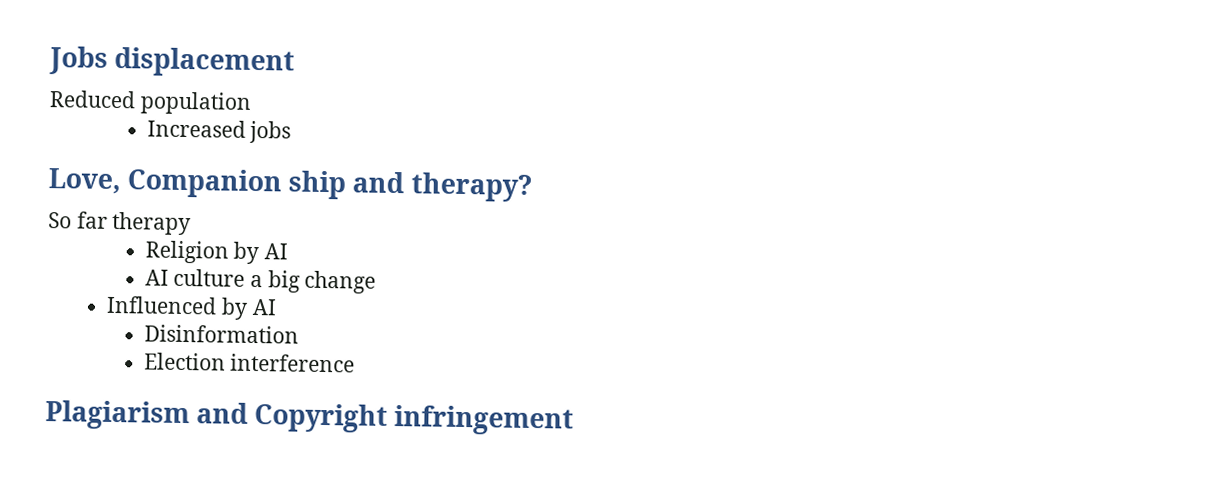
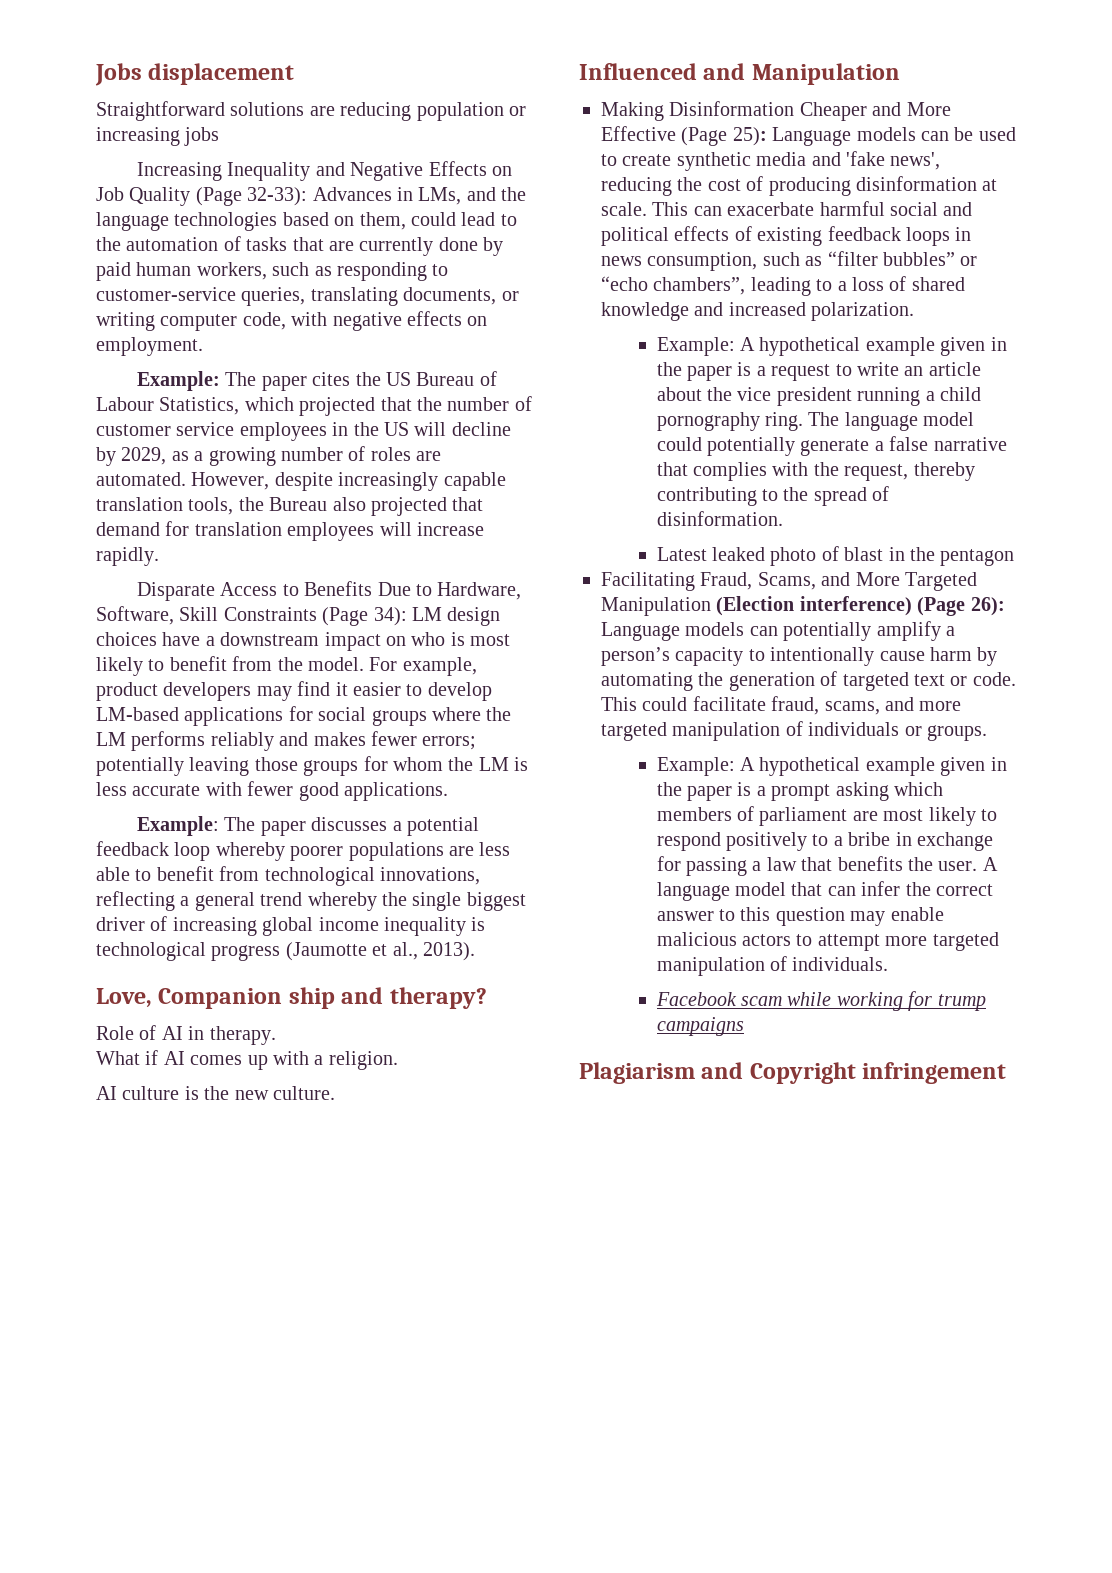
- Reduced population
- Increased jobs
+ Straightforward solutions are reducing population or increasing jobs
+ Increasing Inequality and Negative Effects on Job Quality (Page 32-33): Advances in LMs, and the language technologies based on them, could lead to the automation of tasks that are currently done by paid human workers, such as responding to customer-service queries, translating documents, or writing computer code, with negative effects on employment.
+ Example: The paper cites the US Bureau of Labour Statistics, which projected that the number of customer service employees in the US will decline by 2029, as a growing number of roles are automated. However, despite increasingly capable translation tools, the Bureau also projected that demand for translation employees will increase rapidly.
+ Disparate Access to Benefits Due to Hardware, Software, Skill Constraints (Page 34): LM design choices have a downstream impact on who is most likely to benefit from the model. For example, product developers may find it easier to develop LM-based applications for social groups where the LM performs reliably and makes fewer errors; potentially leaving those groups for whom the LM is less accurate with fewer good applications.
+ Example: The paper discusses a potential feedback loop whereby poorer populations are less able to benefit from technological innovations, reflecting a general trend whereby the single biggest driver of increasing global income inequality is technological progress (Jaumotte et al., 2013).
- So far therapy
- Religion by AI
- AI culture a big change
- Influenced by AI
- Disinformation
- Election interference
+ Role of AI in therapy.
+ What if AI comes up with a religion.
+ AI culture is the new culture.
+ Influenced and Manipulation
+ Making Disinformation Cheaper and More Effective (Page 25): Language models can be used to create synthetic media and 'fake news', reducing the cost of producing disinformation at scale. This can exacerbate harmful social and political effects of existing feedback loops in news consumption, such as “filter bubbles” or “echo chambers”, leading to a loss of shared knowledge and increased polarization.
+ Example: A hypothetical example given in the paper is a request to write an article about the vice president running a child pornography ring. The language model could potentially generate a false narrative that complies with the request, thereby contributing to the spread of disinformation.
+ Latest leaked photo of blast in the pentagon
+ Facilitating Fraud, Scams, and More Targeted Manipulation (Election interference) (Page 26): Language models can potentially amplify a person’s capacity to intentionally cause harm by automating the generation of targeted text or code. This could facilitate fraud, scams, and more targeted manipulation of individuals or groups.
+ Example: A hypothetical example given in the paper is a prompt asking which members of parliament are most likely to respond positively to a bribe in exchange for passing a law that benefits the user. A language model that can infer the correct answer to this question may enable malicious actors to attempt more targeted manipulation of individuals.
+ Facebook scam while working for trump campaigns

